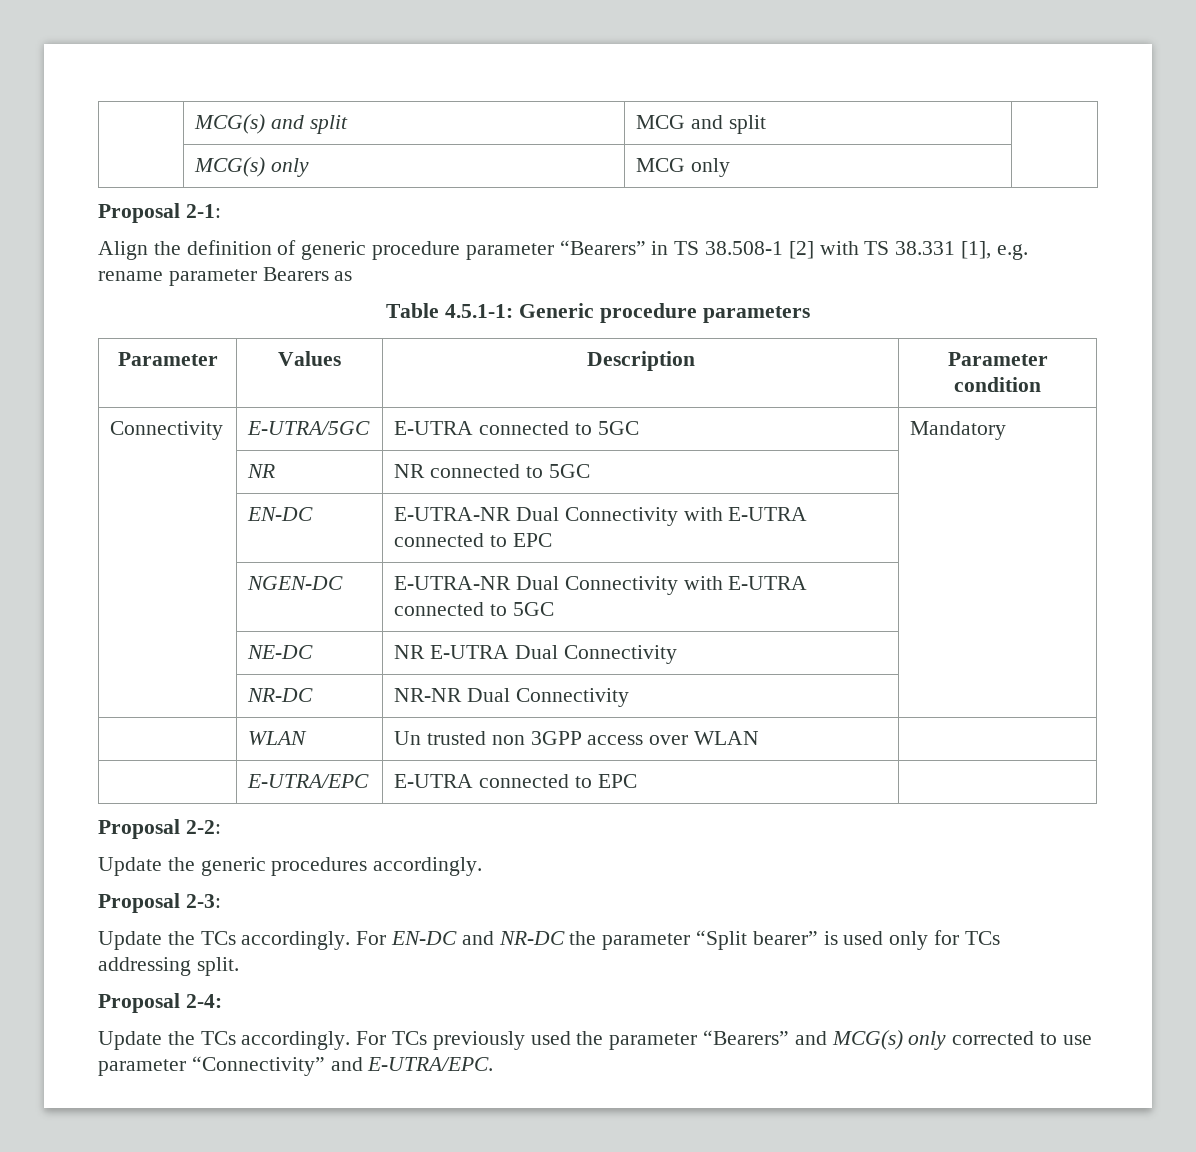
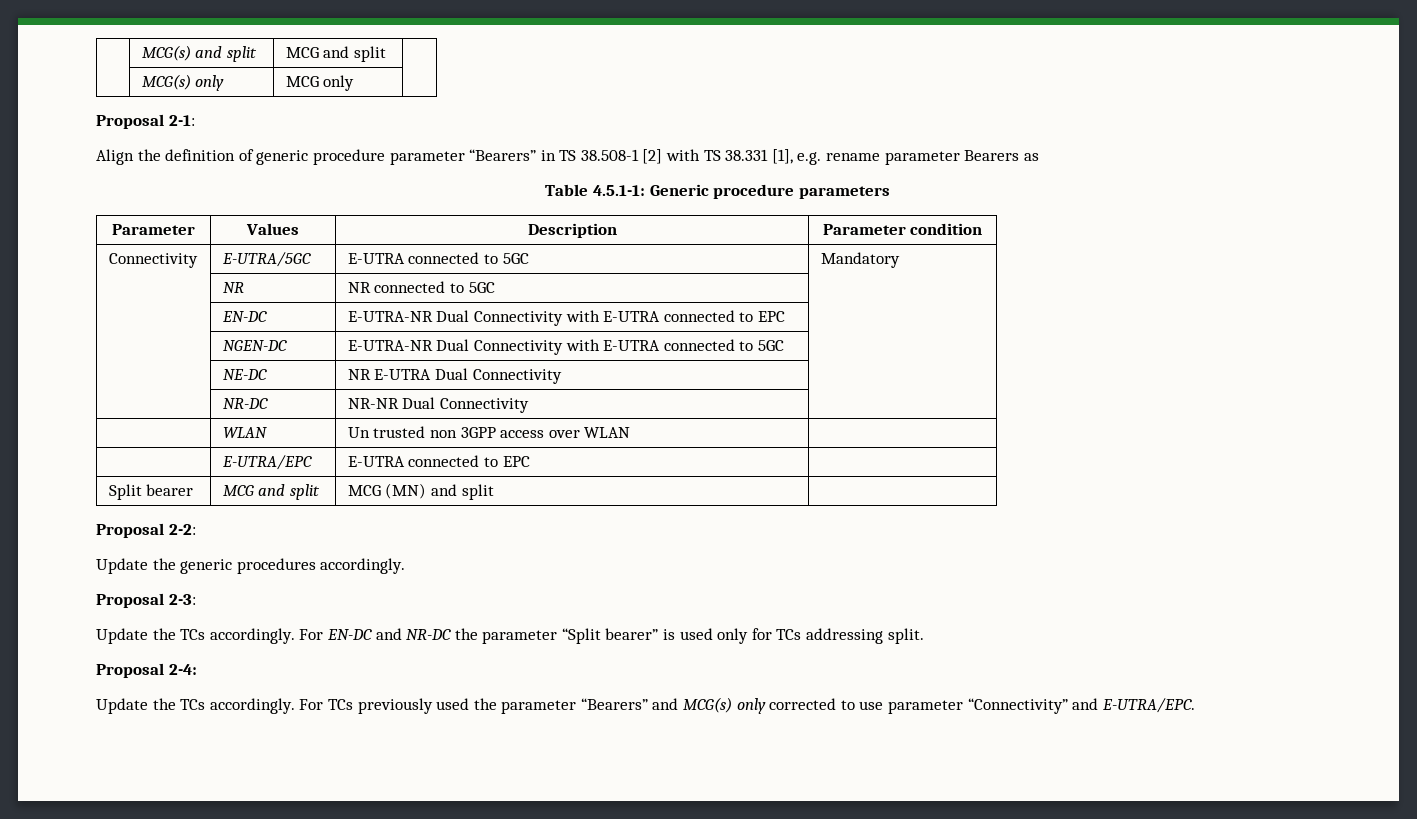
+ Split bearer | MCG and split | MCG (MN) and split |

